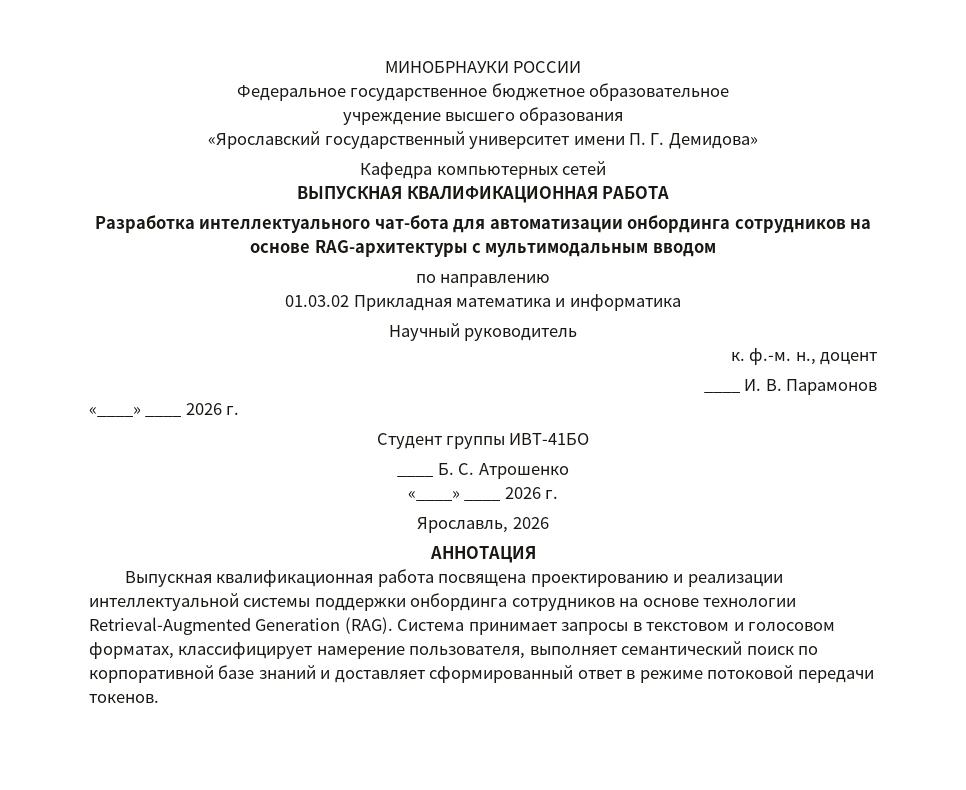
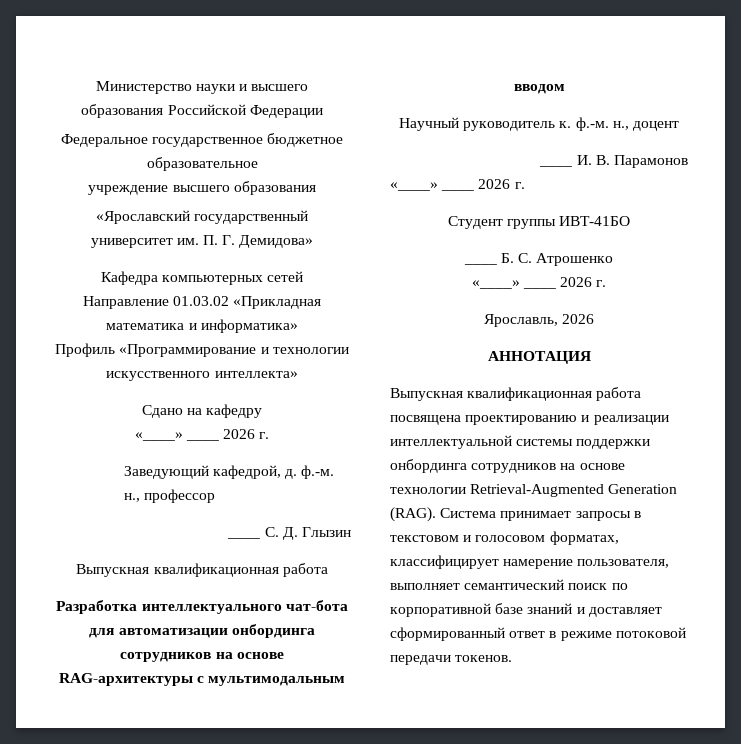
- МИНОБРНАУКИ РОССИИ
+ Министерство науки и высшего образования Российской Федерации
- «Ярославский государственный университет имени П. Г. Демидова»
+ «Ярославский государственный университет им. П. Г. Демидова»
- ВЫПУСКНАЯ КВАЛИФИКАЦИОННАЯ РАБОТА
+ Направление 01.03.02 «Прикладная математика и информатика»
+ Профиль «Программирование и технологии искусственного интеллекта»
+ Сдано на кафедру
+ «____» ____ 2026 г.
+ Заведующий кафедрой, д. ф.-м. н., профессор
+ ____ С. Д. Глызин
+ Выпускная квалификационная работа
- по направлению
- 01.03.02 Прикладная математика и информатика
- Научный руководитель
- к. ф.-м. н., доцент
+ Научный руководитель к. ф.-м. н., доцент

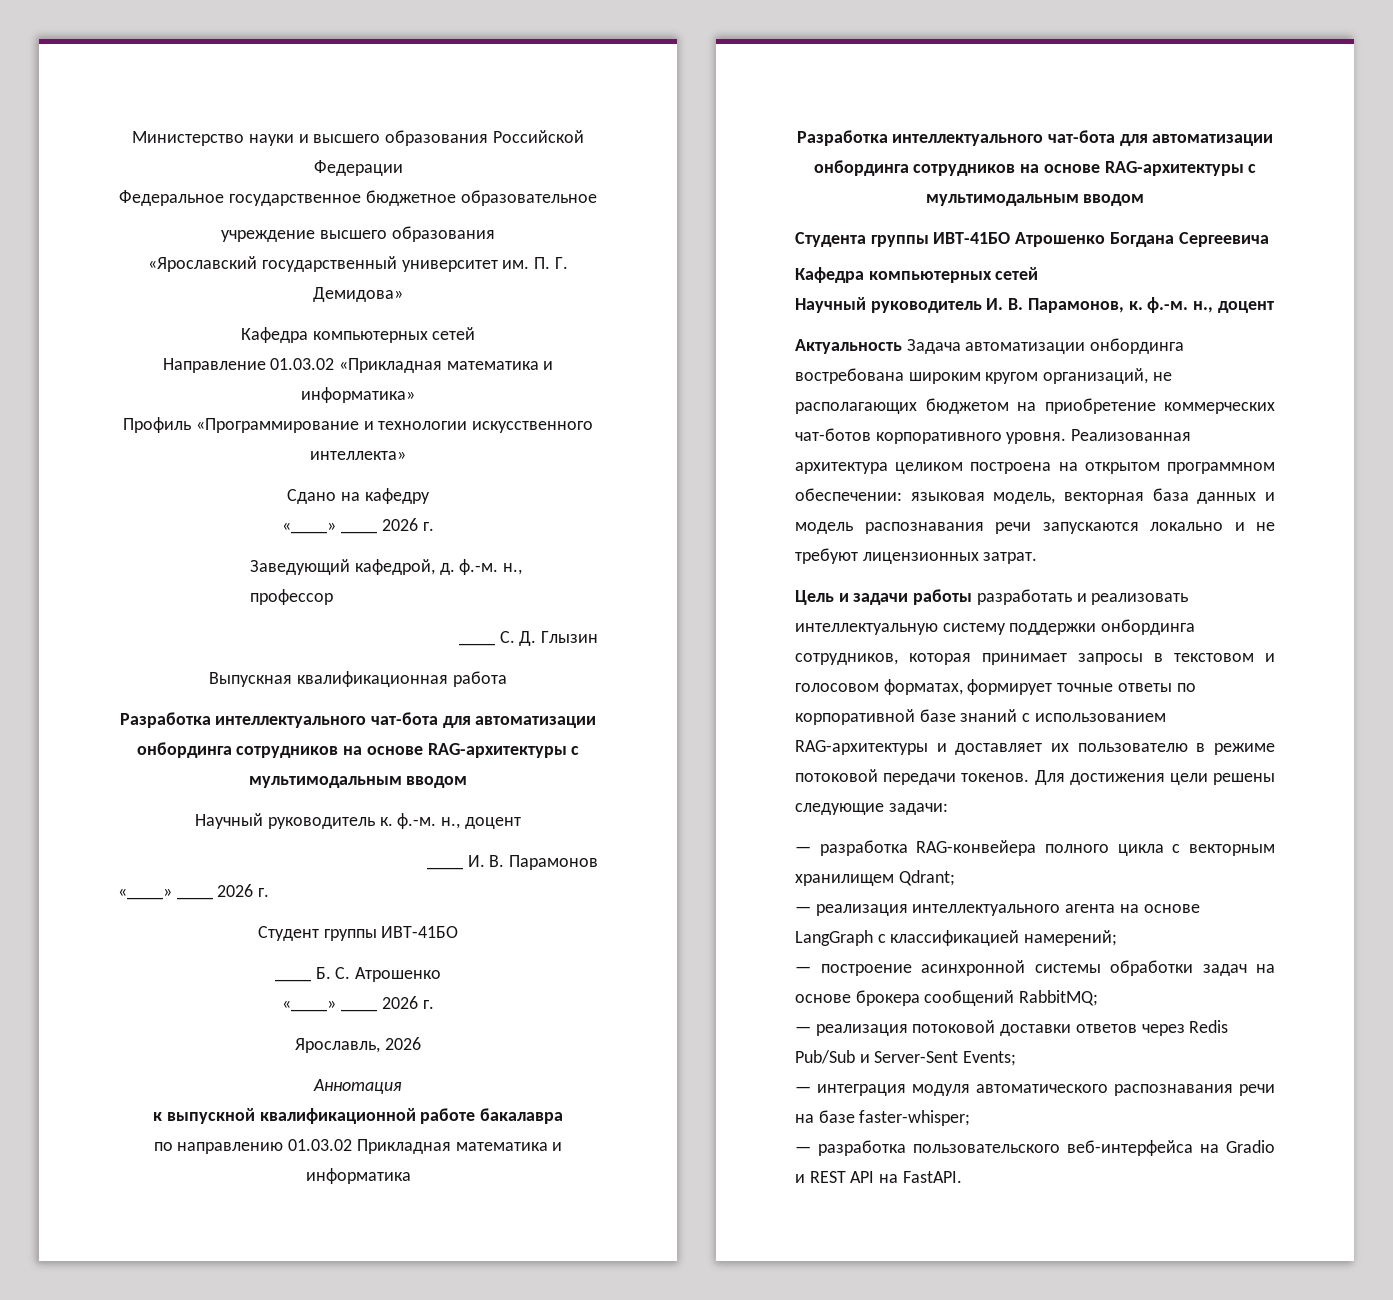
- АННОТАЦИЯ
- Выпускная квалификационная работа посвящена проектированию и реализации интеллектуальной системы поддержки онбординга сотрудников на основе технологии Retrieval-Augmented Generation (RAG). Система принимает запросы в текстовом и голосовом форматах, классифицирует намерение пользователя, выполняет семантический поиск по корпоративной базе знаний и доставляет сформированный ответ в режиме потоковой передачи токенов.
+ Аннотация
+ к выпускной квалификационной работе бакалавра
+ по направлению 01.03.02 Прикладная математика и информатика
+ Разработка интеллектуального чат-бота для автоматизации онбординга сотрудников на основе RAG-архитектуры с мультимодальным вводом
+ Студента группы ИВТ-41БО Атрошенко Богдана Сергеевича
+ Кафедра компьютерных сетей
+ Научный руководитель И. В. Парамонов, к. ф.-м. н., доцент
+ Актуальность Задача автоматизации онбординга востребована широким кругом организаций, не располагающих бюджетом на приобретение коммерческих чат-ботов корпоративного уровня. Реализованная архитектура целиком построена на открытом программном обеспечении: языковая модель, векторная база данных и модель распознавания речи запускаются локально и не требуют лицензионных затрат.
+ Цель и задачи работы разработать и реализовать интеллектуальную систему поддержки онбординга сотрудников, которая принимает запросы в текстовом и голосовом форматах, формирует точные ответы по корпоративной базе знаний с использованием RAG-архитектуры и доставляет их пользователю в режиме потоковой передачи токенов.
+ Для достижения цели решены следующие задачи:
+ — разработка RAG-конвейера полного цикла с векторным хранилищем Qdrant;
+ — реализация интеллектуального агента на основе LangGraph с классификацией намерений;
+ — построение асинхронной системы обработки задач на основе брокера сообщений RabbitMQ;
+ — реализация потоковой доставки ответов через Redis Pub/Sub и Server-Sent Events;
+ — интеграция модуля автоматического распознавания речи на базе faster-whisper;
+ — разработка пользовательского веб-интерфейса на Gradio и REST API на FastAPI.

